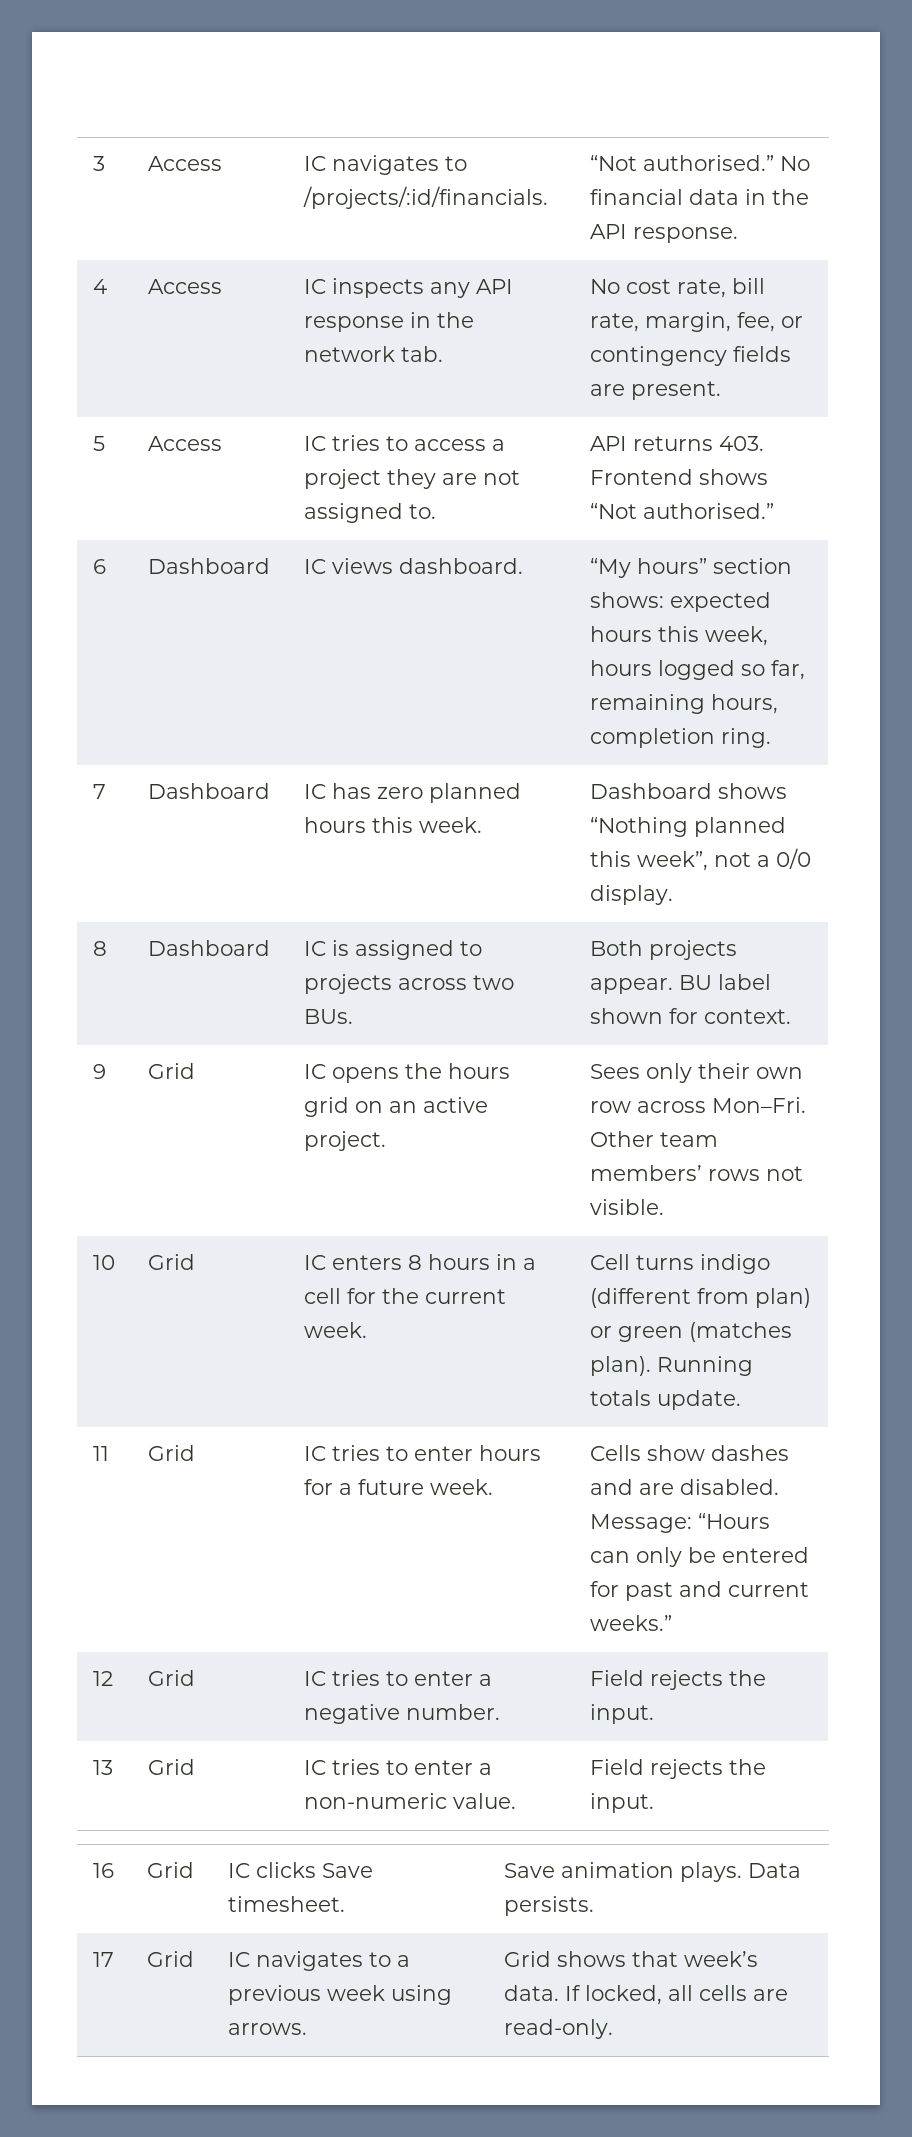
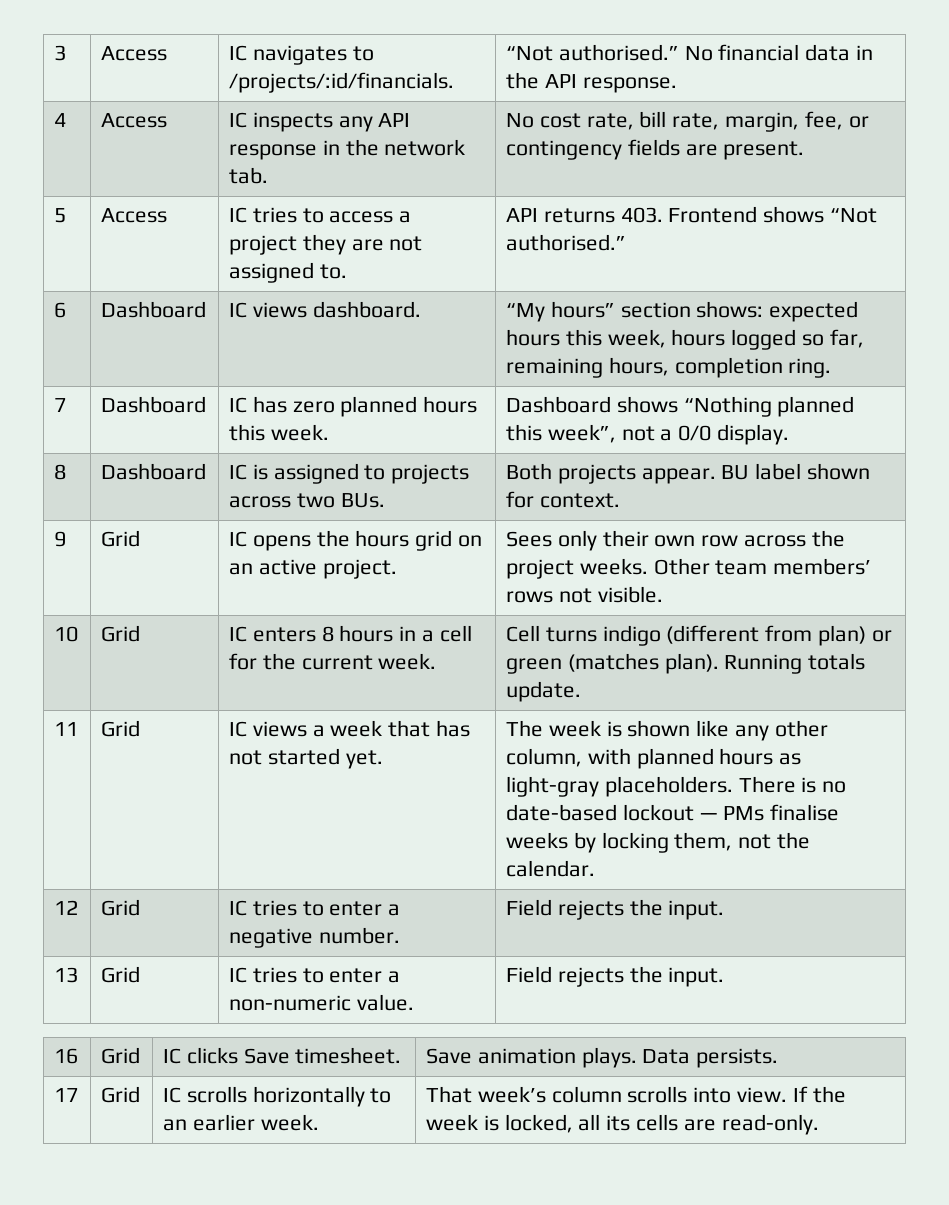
- 9 | Grid | IC opens the hours grid on an active project. | Sees only their own row across Mon–Fri. Other team members’ rows not visible.
+ 9 | Grid | IC opens the hours grid on an active project. | Sees only their own row across the project weeks. Other team members’ rows not visible.
- 11 | Grid | IC tries to enter hours for a future week. | Cells show dashes and are disabled. Message: “Hours can only be entered for past and current weeks.”
+ 11 | Grid | IC views a week that has not started yet. | The week is shown like any other column, with planned hours as light-gray placeholders. There is no date-based lockout — PMs finalise weeks by locking them, not the calendar.
- 17 | Grid | IC navigates to a previous week using arrows. | Grid shows that week’s data. If locked, all cells are read-only.
+ 17 | Grid | IC scrolls horizontally to an earlier week. | That week’s column scrolls into view. If the week is locked, all its cells are read-only.

